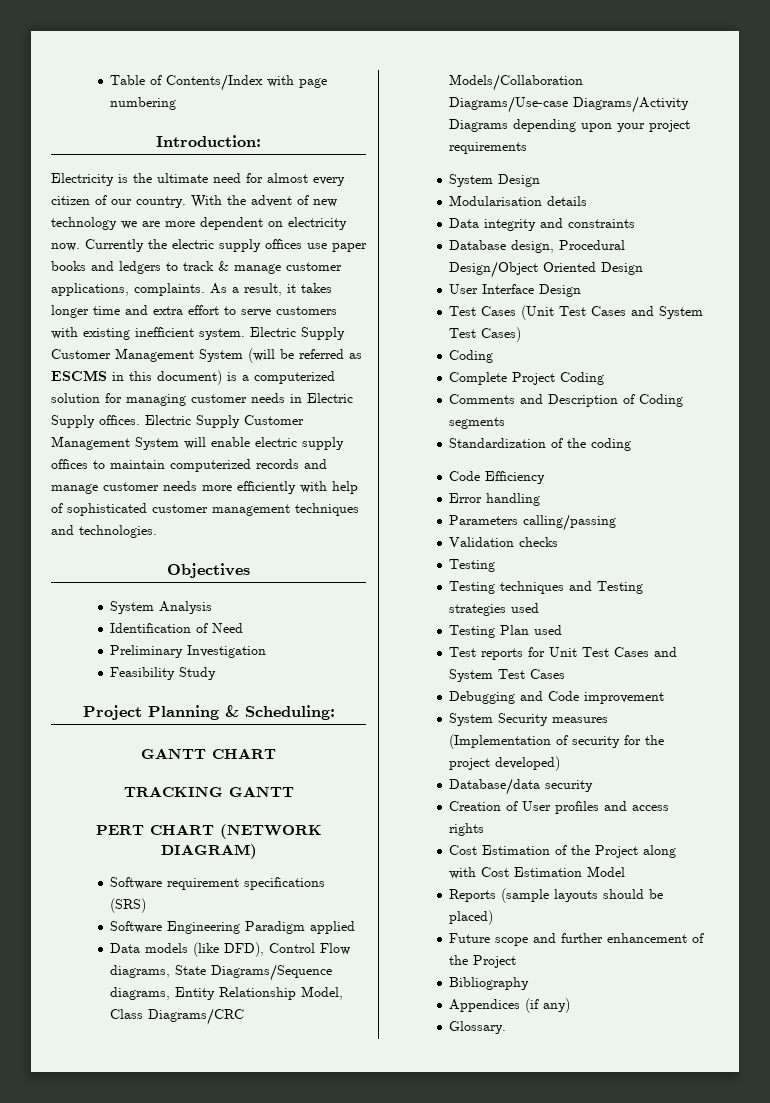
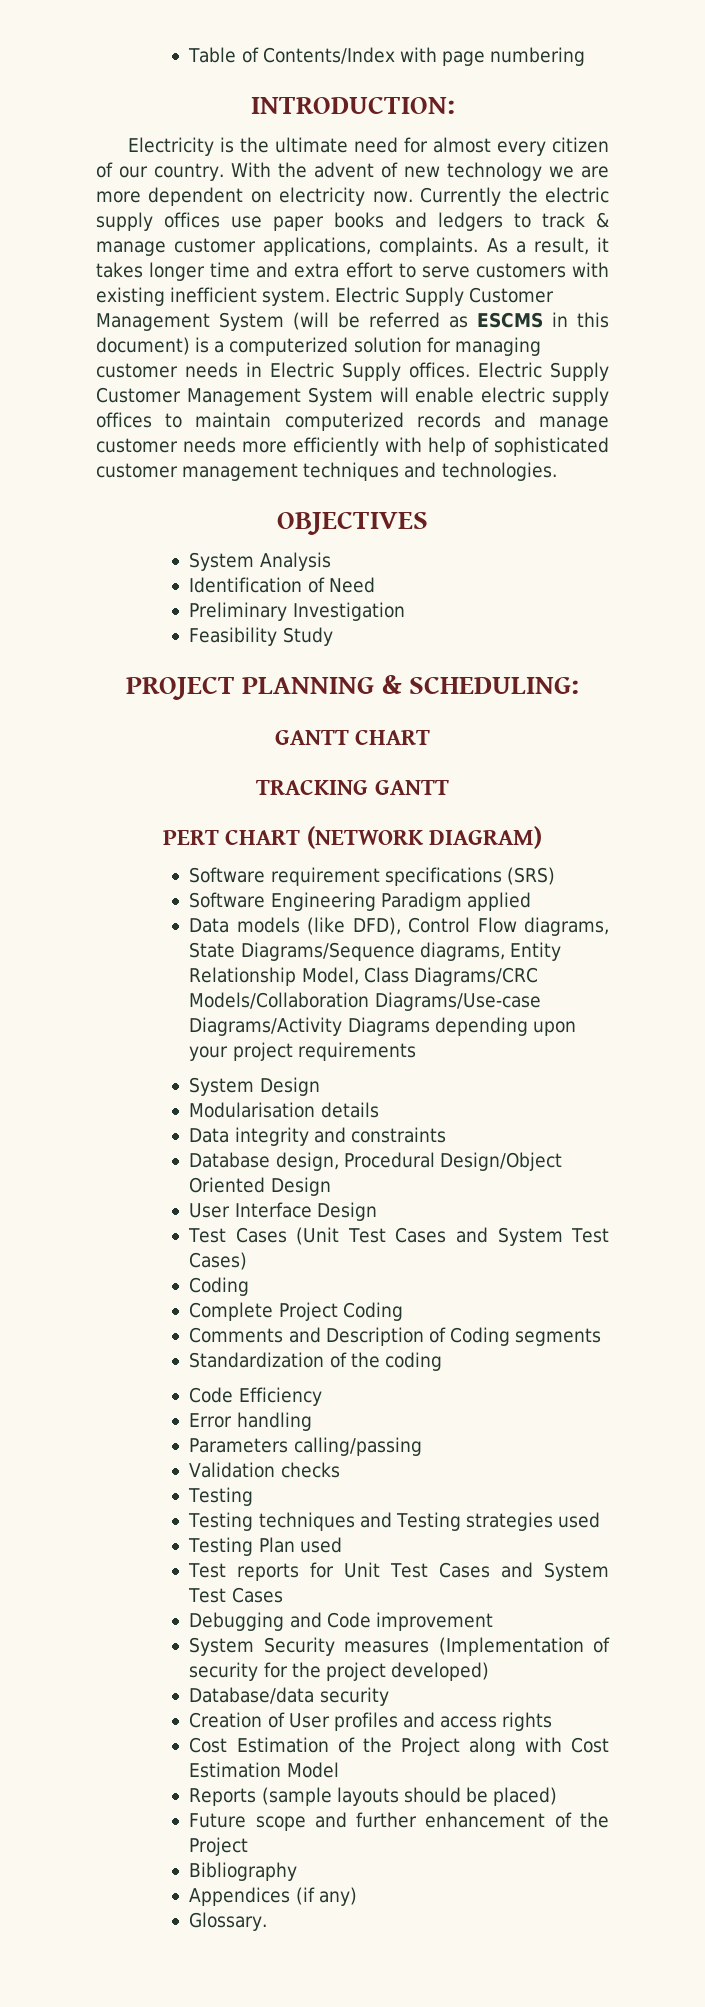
- Introduction:
+ INTRODUCTION:
- Objectives
+ OBJECTIVES
- Project Planning & Scheduling:
+ PROJECT PLANNING & SCHEDULING:

